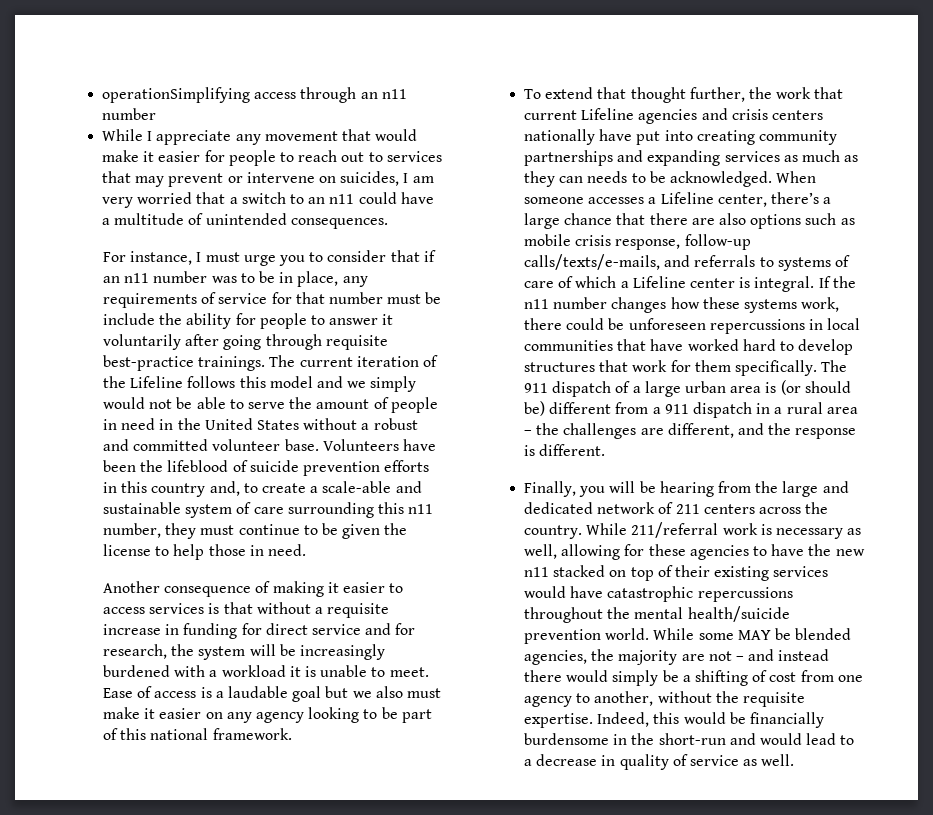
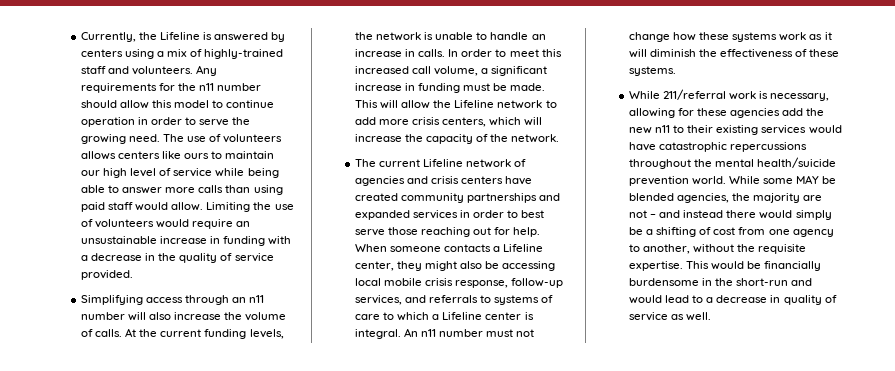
- operationSimplifying access through an n11 number
- While I appreciate any movement that would make it easier for people to reach out to services that may prevent or intervene on suicides, I am very worried that a switch to an n11 could have a multitude of unintended consequences.
- For instance, I must urge you to consider that if an n11 number was to be in place, any requirements of service for that number must be include the ability for people to answer it voluntarily after going through requisite best-practice trainings. The current iteration of the Lifeline follows this model and we simply would not be able to serve the amount of people in need in the United States without a robust and committed volunteer base. Volunteers have been the lifeblood of suicide prevention efforts in this country and, to create a scale-able and sustainable system of care surrounding this n11 number, they must continue to be given the license to help those in need.
- Another consequence of making it easier to access services is that without a requisite increase in funding for direct service and for research, the system will be increasingly burdened with a workload it is unable to meet. Ease of access is a laudable goal but we also must make it easier on any agency looking to be part of this national framework.
- To extend that thought further, the work that current Lifeline agencies and crisis centers nationally have put into creating community partnerships and expanding services as much as they can needs to be acknowledged.
+ Currently, the Lifeline is answered by centers using a mix of highly-trained staff and volunteers. Any requirements for the n11 number should allow this model to continue operation in order to serve the growing need. The use of volunteers allows centers like ours to maintain our high level of service while being able to answer more calls than using paid staff would allow. Limiting the use of volunteers would require an unsustainable increase in funding with a decrease in the quality of service provided.
+ Simplifying access through an n11 number will also increase the volume of calls. At the current funding levels, the network is unable to handle an increase in calls. In order to meet this increased call volume, a significant increase in funding must be made. This will allow the Lifeline network to add more crisis centers, which will increase the capacity of the network.
+ The current Lifeline network of agencies and crisis centers have created community partnerships and expanded services in order to best serve those reaching out for help.
- When someone accesses a Lifeline center, there’s a large chance that there are also options such as mobile crisis response, follow-up calls/texts/e-mails, and referrals to systems of care of which a Lifeline center is integral.
+ When someone contacts a Lifeline center, they might also be accessing local mobile crisis response, follow-up services, and referrals to systems of care to which a Lifeline center is integral.
- If the n11 number changes how these systems work, there could be unforeseen repercussions in local communities that have worked hard to develop structures that work for them specifically. The 911 dispatch of a large urban area is (or should be) different from a 911 dispatch in a rural area – the challenges are different, and the response is different.
- Finally, you will be hearing from the large and dedicated network of 211 centers across the country. While 211/referral work is necessary as well, allowing for these agencies to have the new n11 stacked on top of their existing services would have catastrophic repercussions throughout the mental health/suicide prevention world.
+ An n11 number must not change how these systems work as it will diminish the effectiveness of these systems.
+ While 211/referral work is necessary, allowing for these agencies add the new n11 to their existing services would have catastrophic repercussions throughout the mental health/suicide prevention world.
- Indeed, this would be financially burdensome in the short-run and would lead to a decrease in quality of service as well.
+ This would be financially burdensome in the short-run and would lead to a decrease in quality of service as well.

